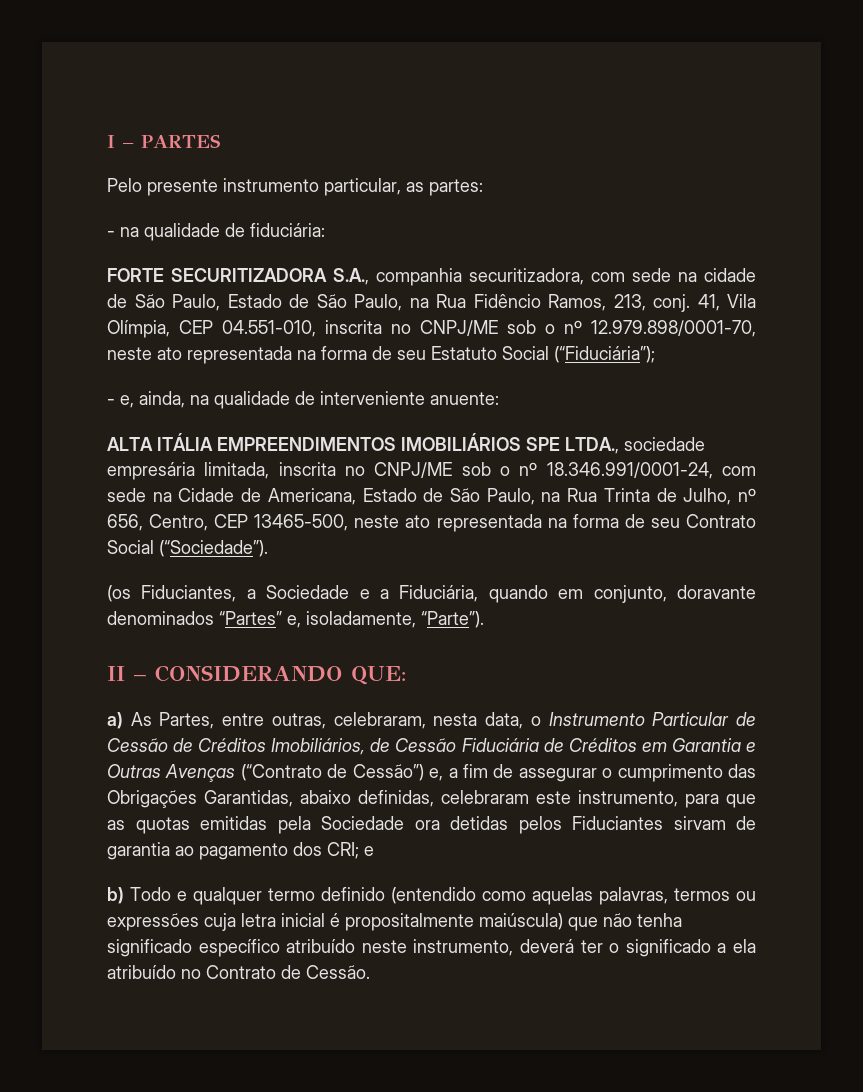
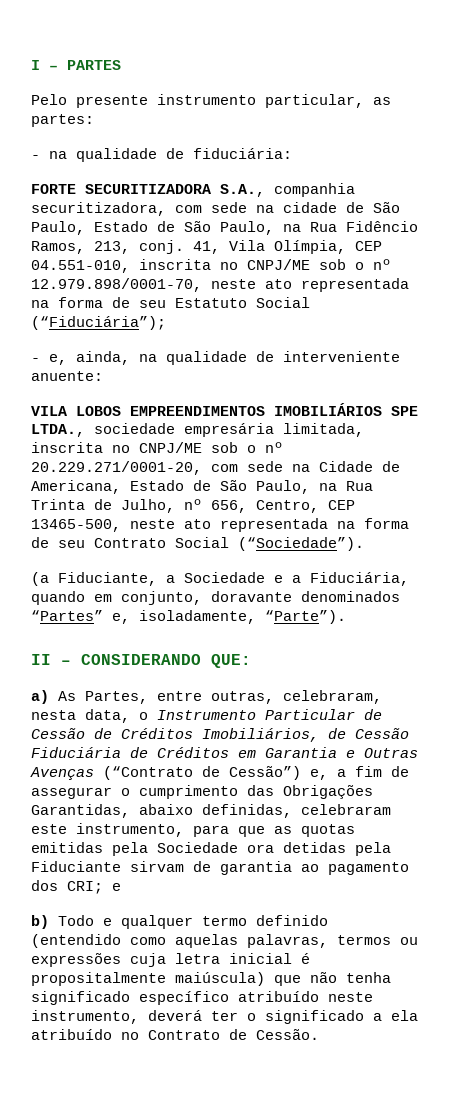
- ALTA ITÁLIA EMPREENDIMENTOS IMOBILIÁRIOS SPE LTDA., sociedade empresária limitada, inscrita no CNPJ/ME sob o nº 18.346.991/0001-24, com sede na Cidade de Americana, Estado de São Paulo, na Rua Trinta de Julho, nº 656, Centro, CEP 13465-500, neste ato representada na forma de seu Contrato Social (“Sociedade”).
+ VILA LOBOS EMPREENDIMENTOS IMOBILIÁRIOS SPE LTDA., sociedade empresária limitada, inscrita no CNPJ/ME sob o nº 20.229.271/0001-20, com sede na Cidade de Americana, Estado de São Paulo, na Rua Trinta de Julho, nº 656, Centro, CEP 13465-500, neste ato representada na forma de seu Contrato Social (“Sociedade”).
- (os Fiduciantes, a Sociedade e a Fiduciária, quando em conjunto, doravante denominados “Partes” e, isoladamente, “Parte”).
+ (a Fiduciante, a Sociedade e a Fiduciária, quando em conjunto, doravante denominados “Partes” e, isoladamente, “Parte”).
- a) As Partes, entre outras, celebraram, nesta data, o Instrumento Particular de Cessão de Créditos Imobiliários, de Cessão Fiduciária de Créditos em Garantia e Outras Avenças (“Contrato de Cessão”) e, a fim de assegurar o cumprimento das Obrigações Garantidas, abaixo definidas, celebraram este instrumento, para que as quotas emitidas pela Sociedade ora detidas pelos Fiduciantes sirvam de garantia ao pagamento dos CRI;
+ a) As Partes, entre outras, celebraram, nesta data, o Instrumento Particular de Cessão de Créditos Imobiliários, de Cessão Fiduciária de Créditos em Garantia e Outras Avenças (“Contrato de Cessão”) e, a fim de assegurar o cumprimento das Obrigações Garantidas, abaixo definidas, celebraram este instrumento, para que as quotas emitidas pela Sociedade ora detidas pela Fiduciante sirvam de garantia ao pagamento dos CRI;

